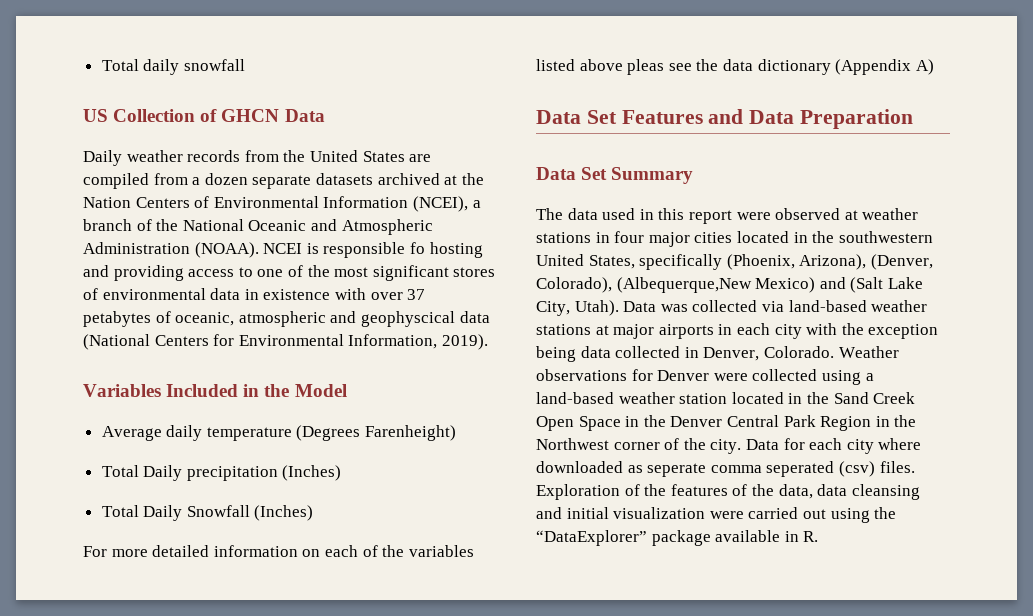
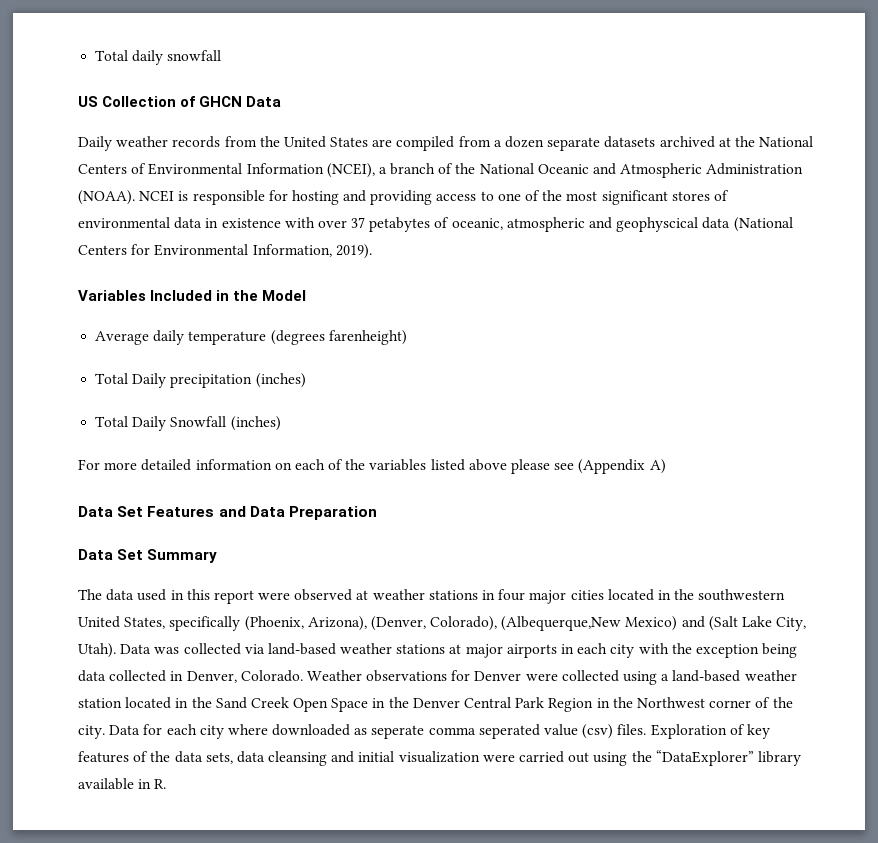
- Daily weather records from the United States are compiled from a dozen separate datasets archived at the Nation Centers of Environmental Information (NCEI), a branch of the National Oceanic and Atmospheric Administration (NOAA).
+ Daily weather records from the United States are compiled from a dozen separate datasets archived at the National Centers of Environmental Information (NCEI), a branch of the National Oceanic and Atmospheric Administration (NOAA).
- NCEI is responsible fo hosting and providing access to one of the most significant stores of environmental data in existence with over 37 petabytes of oceanic, atmospheric and geophyscical data (National Centers for Environmental Information, 2019).
+ NCEI is responsible for hosting and providing access to one of the most significant stores of environmental data in existence with over 37 petabytes of oceanic, atmospheric and geophyscical data (National Centers for Environmental Information, 2019).
- Average daily temperature (Degrees Farenheight)
+ Average daily temperature (degrees farenheight)
- Total Daily precipitation (Inches)
+ Total Daily precipitation (inches)
- Total Daily Snowfall (Inches)
+ Total Daily Snowfall (inches)
- For more detailed information on each of the variables listed above pleas see the data dictionary (Appendix A)
+ For more detailed information on each of the variables listed above please see (Appendix A)
- Data for each city where downloaded as seperate comma seperated (csv) files.
+ Data for each city where downloaded as seperate comma seperated value (csv) files.
- Exploration of the features of the data, data cleansing and initial visualization were carried out using the “DataExplorer” package available in R.
+ Exploration of key features of the data sets, data cleansing and initial visualization were carried out using the “DataExplorer” library available in R.

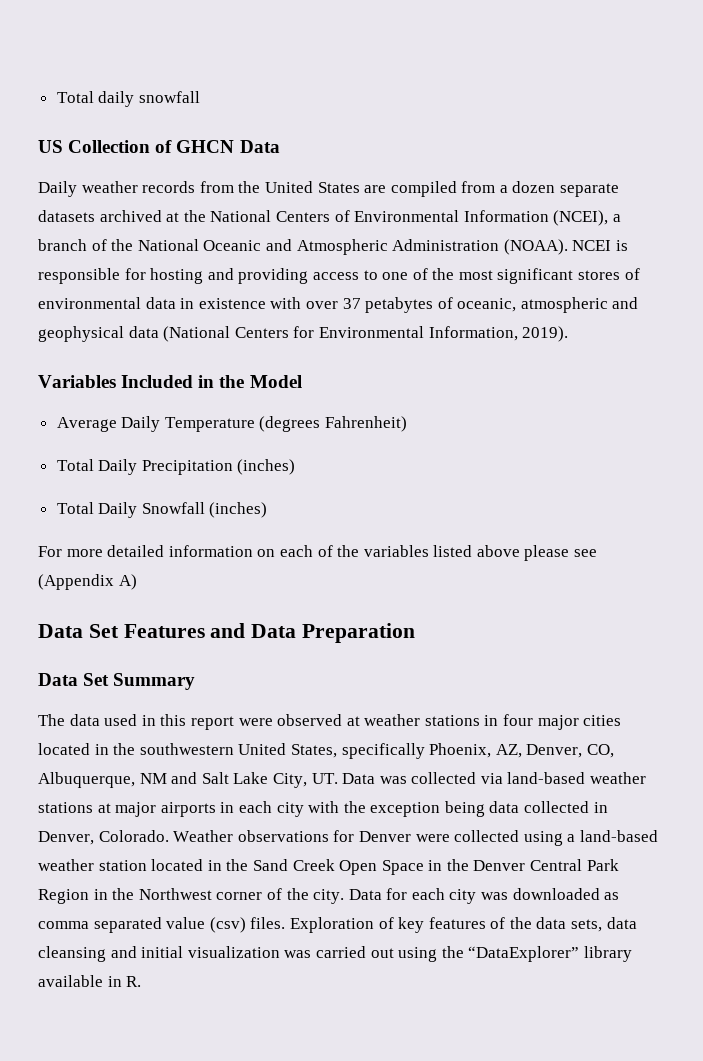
- NCEI is responsible for hosting and providing access to one of the most significant stores of environmental data in existence with over 37 petabytes of oceanic, atmospheric and geophyscical data (National Centers for Environmental Information, 2019).
+ NCEI is responsible for hosting and providing access to one of the most significant stores of environmental data in existence with over 37 petabytes of oceanic, atmospheric and geophysical data (National Centers for Environmental Information, 2019).
- Average daily temperature (degrees farenheight)
- Total Daily precipitation (inches)
+ Average Daily Temperature (degrees Fahrenheit)
+ Total Daily Precipitation (inches)
- The data used in this report were observed at weather stations in four major cities located in the southwestern United States, specifically (Phoenix, Arizona), (Denver, Colorado), (Albequerque,New Mexico) and (Salt Lake City, Utah). Data was collected via land-based weather stations at major airports in each city with the exception being data collected in Denver, Colorado.
+ The data used in this report were observed at weather stations in four major cities located in the southwestern United States, specifically Phoenix, AZ, Denver, CO, Albuquerque, NM and Salt Lake City, UT. Data was collected via land-based weather stations at major airports in each city with the exception being data collected in Denver, Colorado.
- Data for each city where downloaded as seperate comma seperated value (csv) files.
+ Data for each city was downloaded as comma separated value (csv) files.
- Exploration of key features of the data sets, data cleansing and initial visualization were carried out using the “DataExplorer” library available in R.
+ Exploration of key features of the data sets, data cleansing and initial visualization was carried out using the “DataExplorer” library available in R.

